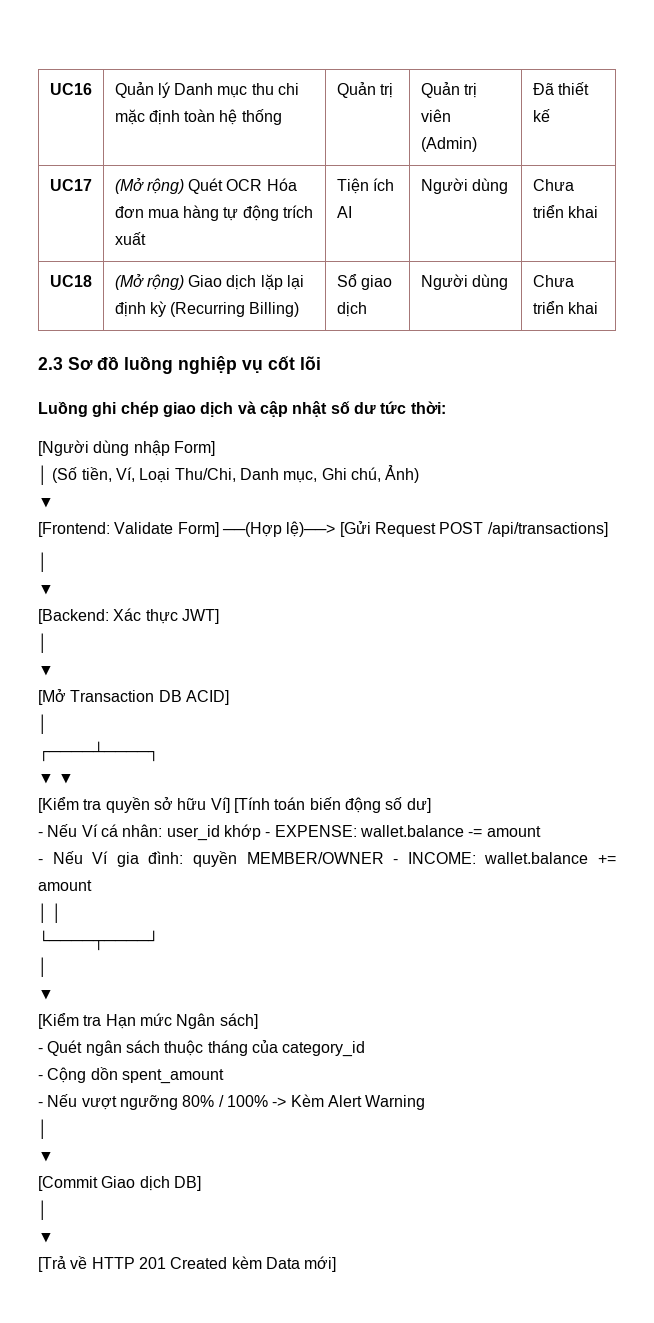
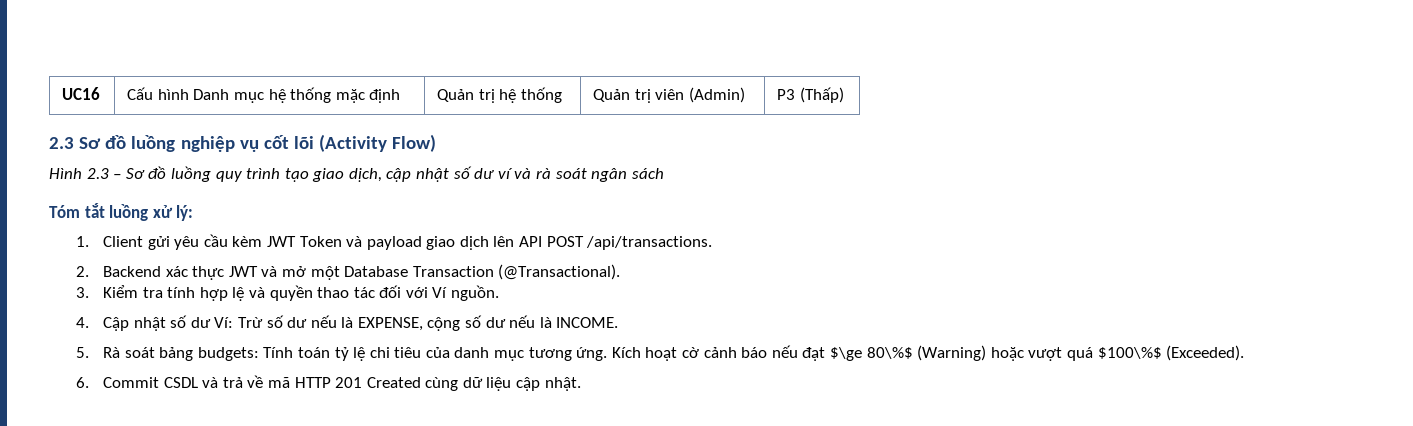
- UC16 | Quản lý Danh mục thu chi mặc định toàn hệ thống | Quản trị | Quản trị viên (Admin) | Đã thiết kế
- UC17 | (Mở rộng) Quét OCR Hóa đơn mua hàng tự động trích xuất | Tiện ích AI | Người dùng | Chưa triển khai
- UC18 | (Mở rộng) Giao dịch lặp lại định kỳ (Recurring Billing) | Sổ giao dịch | Người dùng | Chưa triển khai
+ UC16 | Cấu hình Danh mục hệ thống mặc định | Quản trị hệ thống | Quản trị viên (Admin) | P3 (Thấp)
- 2.3 Sơ đồ luồng nghiệp vụ cốt lõi
- Luồng ghi chép giao dịch và cập nhật số dư tức thời:
- [Người dùng nhập Form]
- │ (Số tiền, Ví, Loại Thu/Chi, Danh mục, Ghi chú, Ảnh)
- ▼
- [Frontend: Validate Form] ──(Hợp lệ)──> [Gửi Request POST /api/transactions]
- │
- ▼
- [Backend: Xác thực JWT]
- │
- ▼
- [Mở Transaction DB ACID]
- │
- ┌────┴────┐
- ▼ ▼
- [Kiểm tra quyền sở hữu Ví] [Tính toán biến động số dư]
- - Nếu Ví cá nhân: user_id khớp - EXPENSE: wallet.balance -= amount
- - Nếu Ví gia đình: quyền MEMBER/OWNER - INCOME: wallet.balance += amount
- │ │
- └────┬────┘
- │
- ▼
- [Kiểm tra Hạn mức Ngân sách]
- - Quét ngân sách thuộc tháng của category_id
- - Cộng dồn spent_amount
- - Nếu vượt ngưỡng 80% / 100% -> Kèm Alert Warning
- │
- ▼
- [Commit Giao dịch DB]
- │
- ▼
- [Trả về HTTP 201 Created kèm Data mới]
+ 2.3 Sơ đồ luồng nghiệp vụ cốt lõi (Activity Flow)
+ Hình 2.3 – Sơ đồ luồng quy trình tạo giao dịch, cập nhật số dư ví và rà soát ngân sách
+ Tóm tắt luồng xử lý:
+ 1. Client gửi yêu cầu kèm JWT Token và payload giao dịch lên API POST /api/transactions.
+ 2. Backend xác thực JWT và mở một Database Transaction (@Transactional).
+ 3. Kiểm tra tính hợp lệ và quyền thao tác đối với Ví nguồn.
+ 4. Cập nhật số dư Ví: Trừ số dư nếu là EXPENSE, cộng số dư nếu là INCOME.
+ 5. Rà soát bảng budgets: Tính toán tỷ lệ chi tiêu của danh mục tương ứng. Kích hoạt cờ cảnh báo nếu đạt $\ge 80\%$ (Warning) hoặc vượt quá $100\%$ (Exceeded).
+ 6. Commit CSDL và trả về mã HTTP 201 Created cùng dữ liệu cập nhật.

